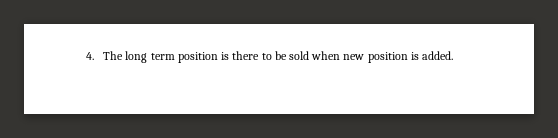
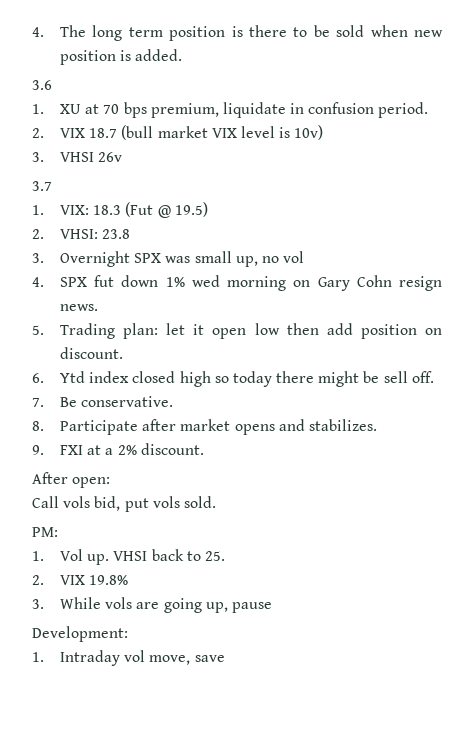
+ 3.6
+ 1. XU at 70 bps premium, liquidate in confusion period.
+ 2. VIX 18.7 (bull market VIX level is 10v)
+ 3. VHSI 26v
+ 3.7
+ 1. VIX: 18.3 (Fut @ 19.5)
+ 2. VHSI: 23.8
+ 3. Overnight SPX was small up, no vol
+ 4. SPX fut down 1% wed morning on Gary Cohn resign news.
+ 5. Trading plan: let it open low then add position on discount.
+ 6. Ytd index closed high so today there might be sell off.
+ 7. Be conservative.
+ 8. Participate after market opens and stabilizes.
+ 9. FXI at a 2% discount.
+ After open:
+ Call vols bid, put vols sold.
+ PM:
+ 1. Vol up. VHSI back to 25.
+ 2. VIX 19.8%
+ 3. While vols are going up, pause
+ Development:
+ 1. Intraday vol move, save

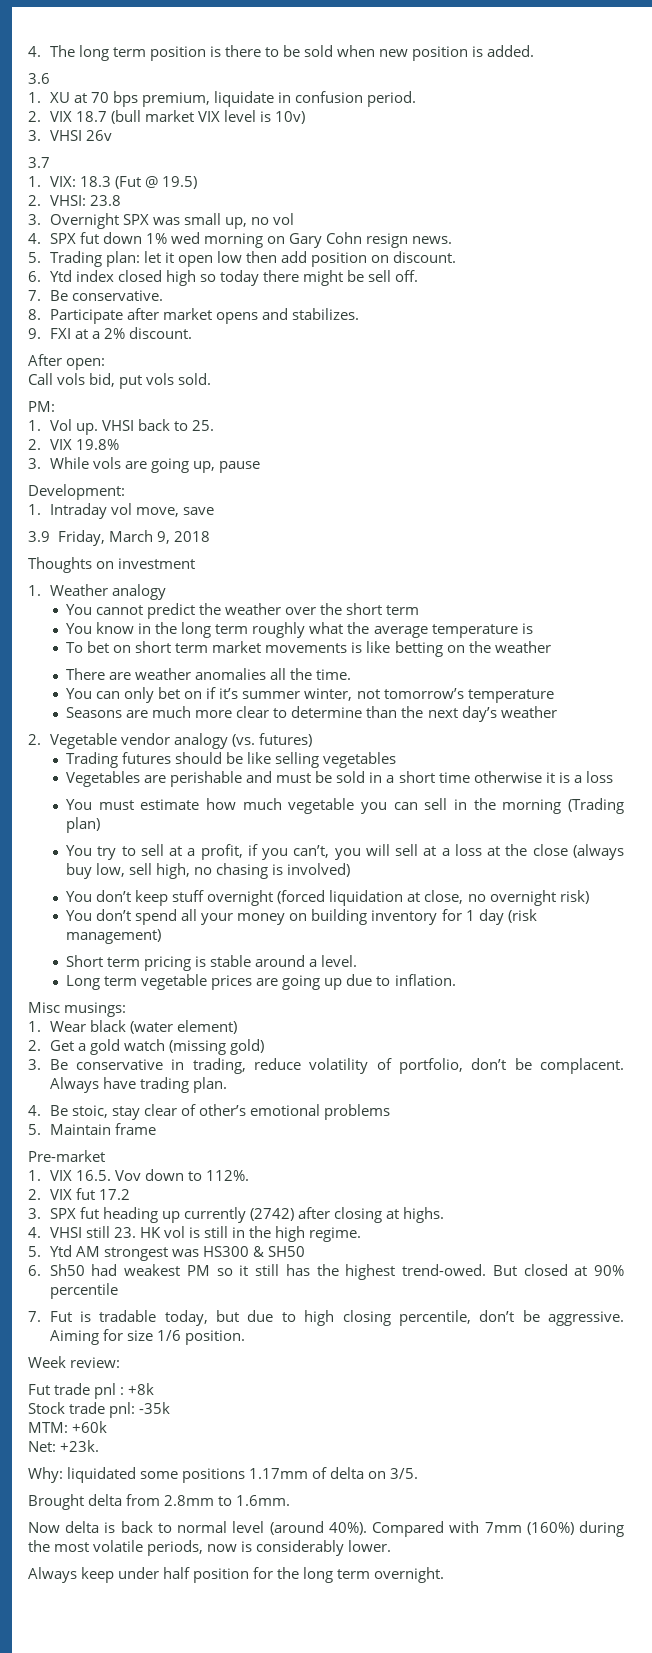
+ 3.9 Friday, March 9, 2018
+ Thoughts on investment
+ 1. Weather analogy
+ You cannot predict the weather over the short term
+ You know in the long term roughly what the average temperature is
+ To bet on short term market movements is like betting on the weather
+ There are weather anomalies all the time.
+ You can only bet on if it’s summer winter, not tomorrow’s temperature
+ Seasons are much more clear to determine than the next day’s weather
+ 2. Vegetable vendor analogy (vs. futures)
+ Trading futures should be like selling vegetables
+ Vegetables are perishable and must be sold in a short time otherwise it is a loss
+ You must estimate how much vegetable you can sell in the morning (Trading plan)
+ You try to sell at a profit, if you can’t, you will sell at a loss at the close (always buy low, sell high, no chasing is involved)
+ You don’t keep stuff overnight (forced liquidation at close, no overnight risk)
+ You don’t spend all your money on building inventory for 1 day (risk management)
+ Short term pricing is stable around a level.
+ Long term vegetable prices are going up due to inflation.
+ Misc musings:
+ 1. Wear black (water element)
+ 2. Get a gold watch (missing gold)
+ 3. Be conservative in trading, reduce volatility of portfolio, don’t be complacent. Always have trading plan.
+ 4. Be stoic, stay clear of other’s emotional problems
+ 5. Maintain frame
+ Pre-market
+ 1. VIX 16.5. Vov down to 112%.
+ 2. VIX fut 17.2
+ 3. SPX fut heading up currently (2742) after closing at highs.
+ 4. VHSI still 23. HK vol is still in the high regime.
+ 5. Ytd AM strongest was HS300 & SH50
+ 6. Sh50 had weakest PM so it still has the highest trend-owed. But closed at 90% percentile
+ 7. Fut is tradable today, but due to high closing percentile, don’t be aggressive. Aiming for size 1/6 position.
+ Week review:
+ Fut trade pnl : +8k
+ Stock trade pnl: -35k
+ MTM: +60k
+ Net: +23k.
+ Why: liquidated some positions 1.17mm of delta on 3/5.
+ Brought delta from 2.8mm to 1.6mm.
+ Now delta is back to normal level (around 40%). Compared with 7mm (160%) during the most volatile periods, now is considerably lower.
+ Always keep under half position for the long term overnight.

